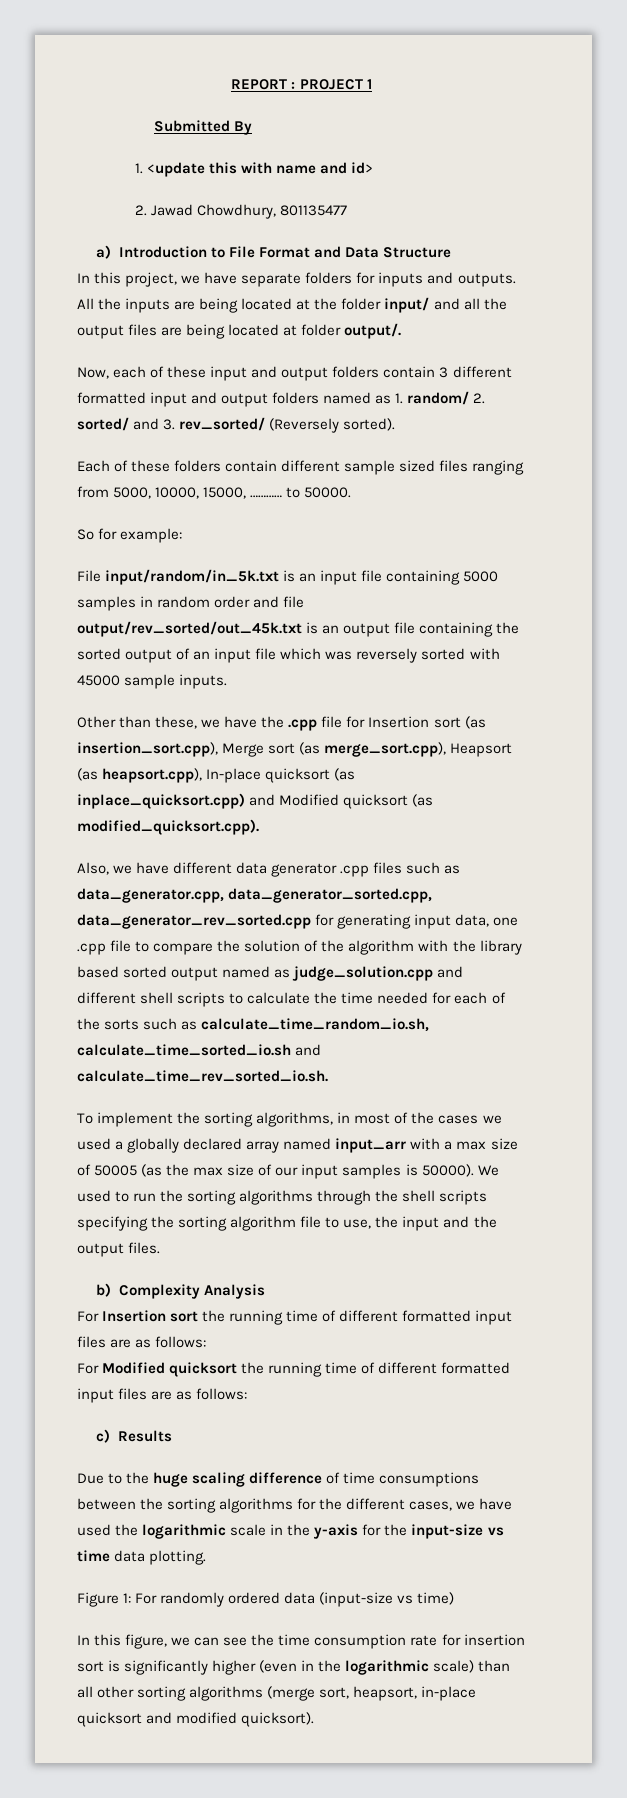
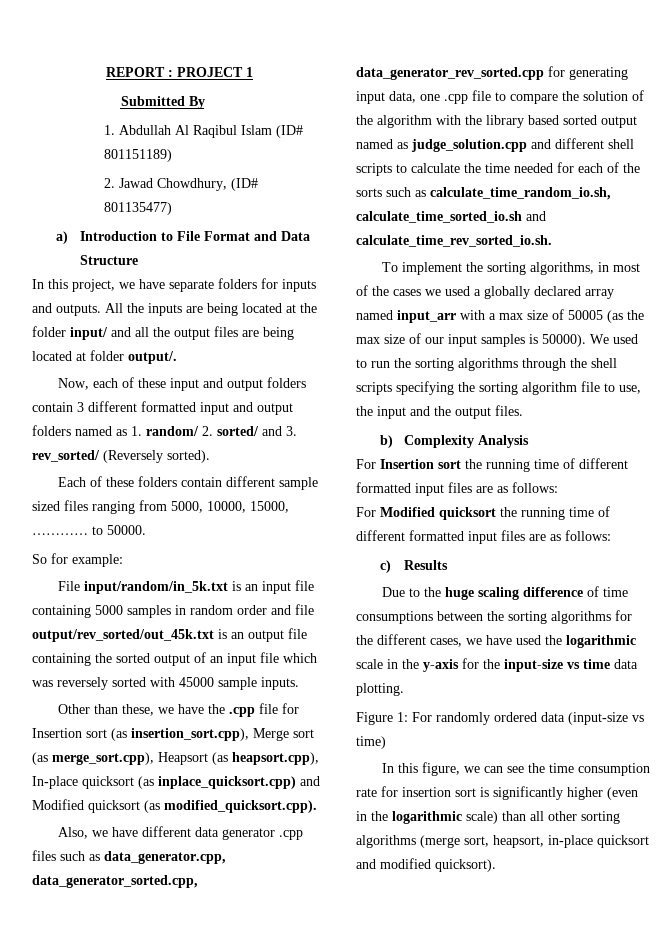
- 1. <update this with name and id>
+ 1. Abdullah Al Raqibul Islam (ID# 801151189)
- 2. Jawad Chowdhury, 801135477
+ 2. Jawad Chowdhury, (ID# 801135477)

